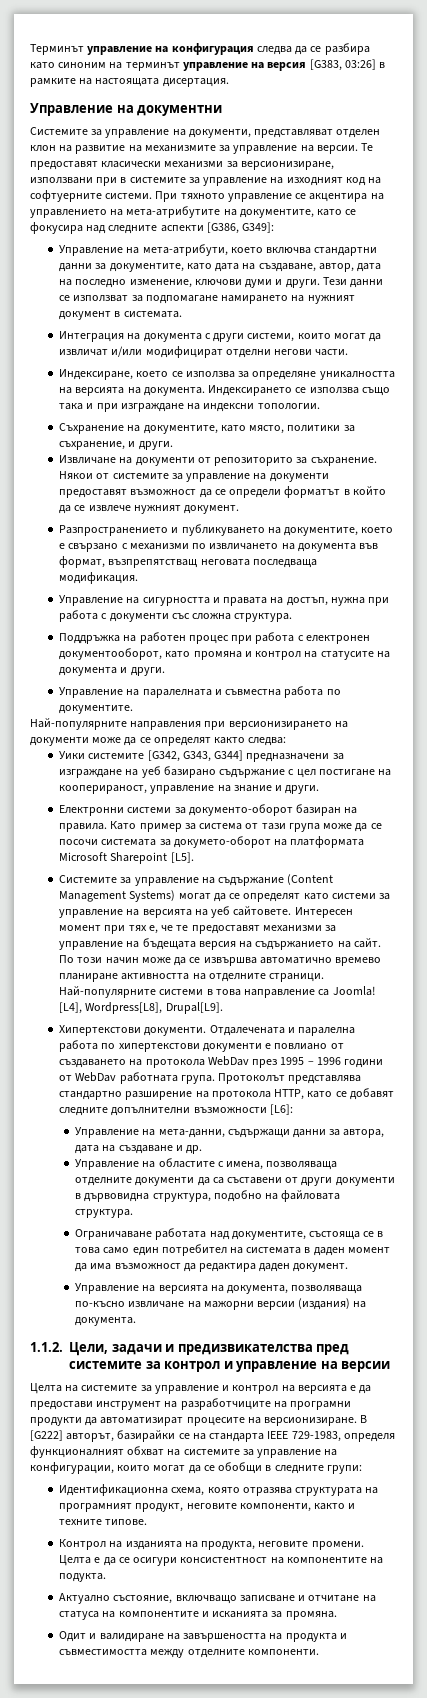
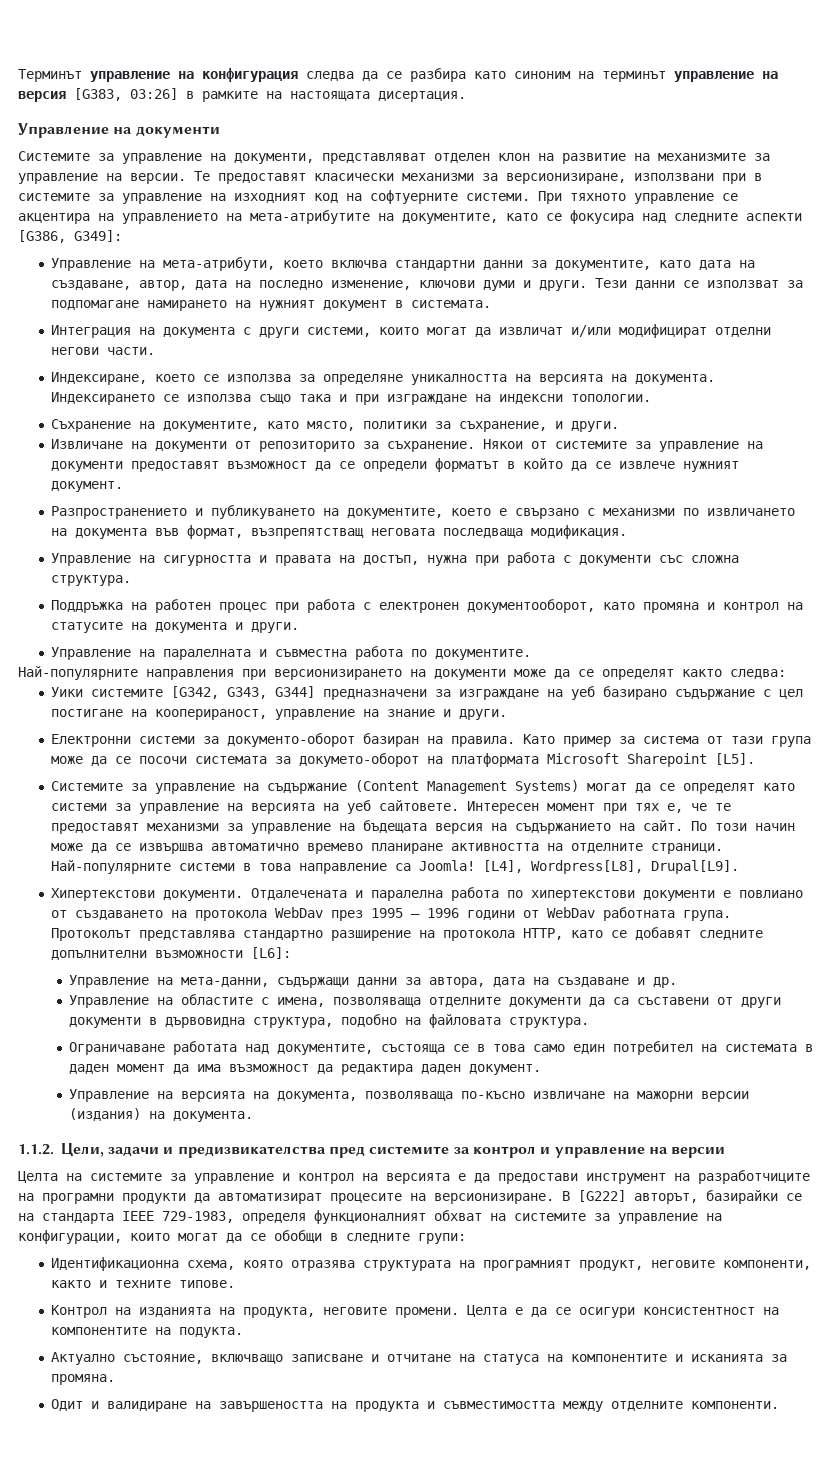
- Управление на документни
+ Управление на документи

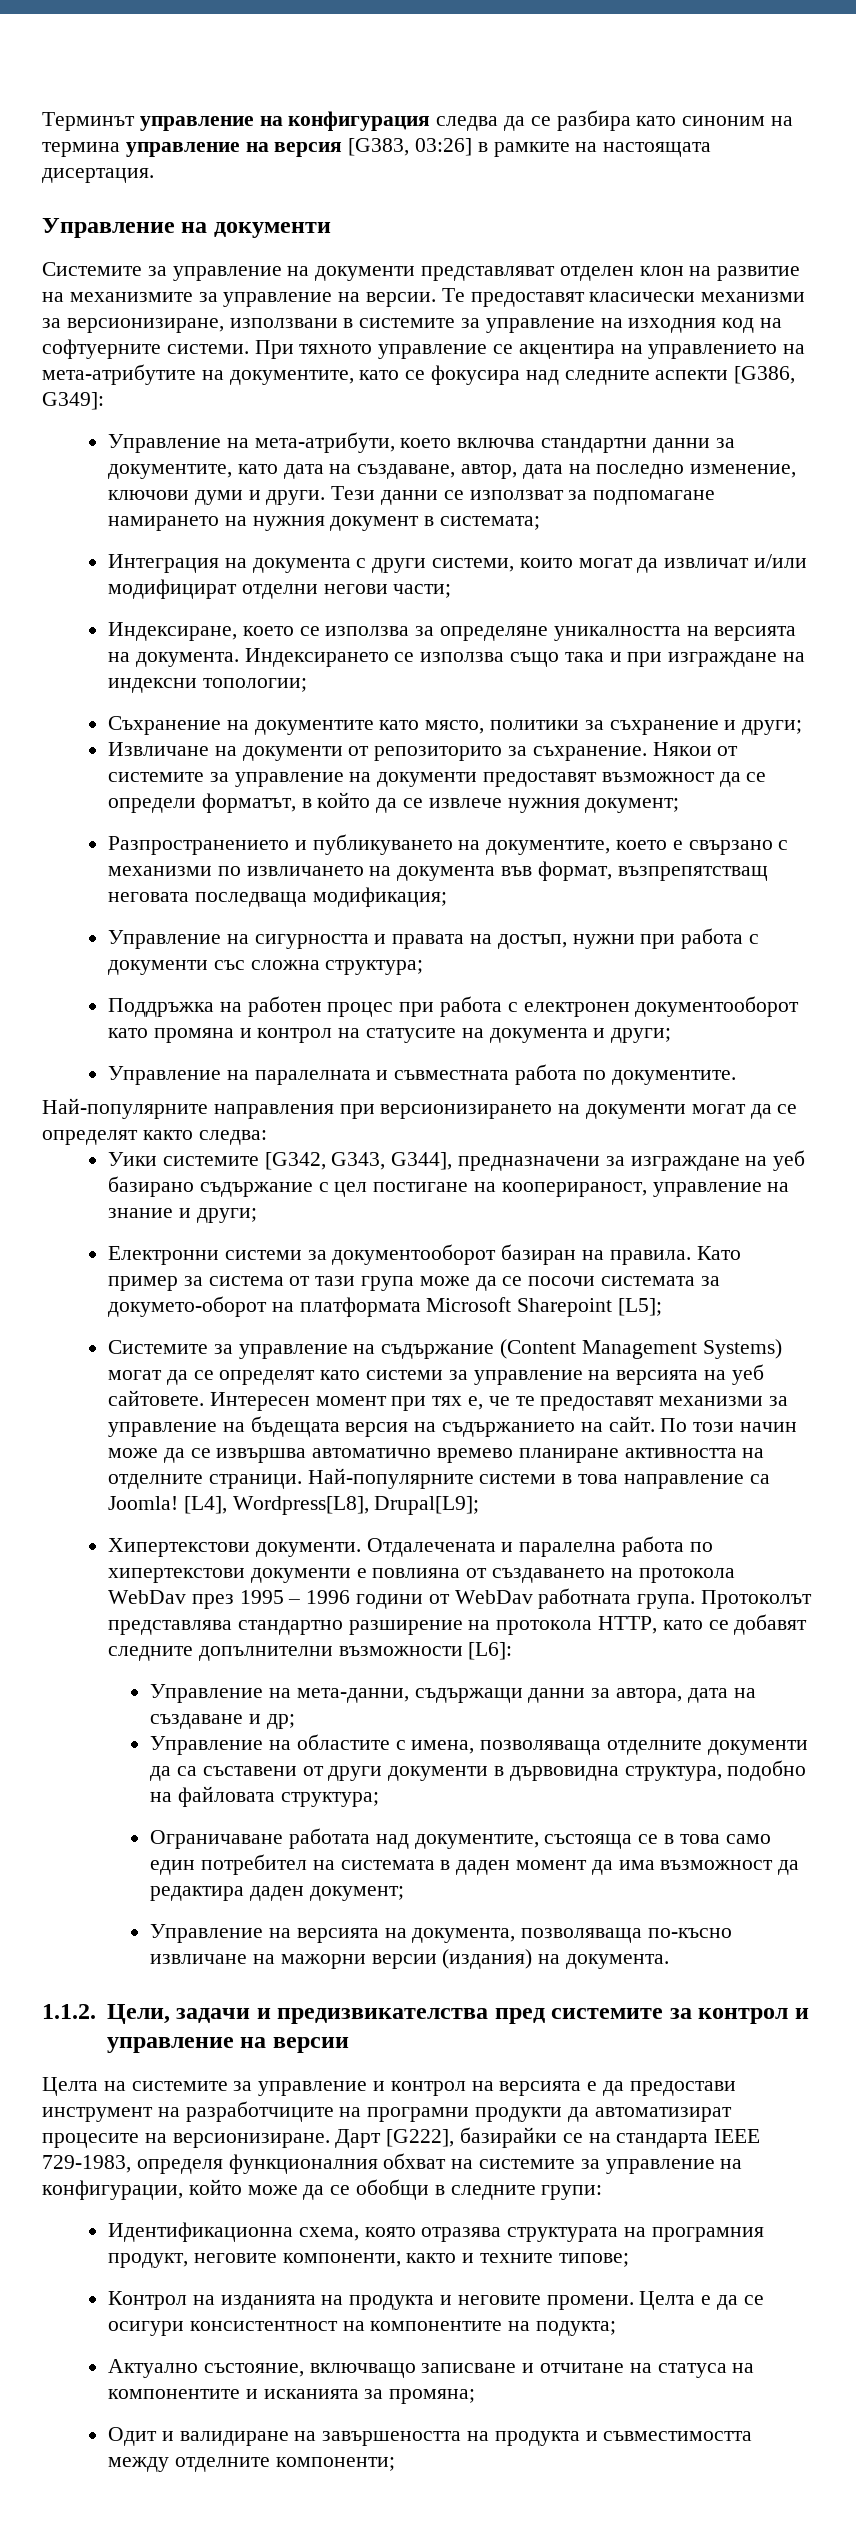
- Терминът управление на конфигурация следва да се разбира като синоним на терминът управление на версия [G383, 03:26] в рамките на настоящата дисертация.
+ Терминът управление на конфигурация следва да се разбира като синоним на термина управление на версия [G383, 03:26] в рамките на настоящата дисертация.
- Системите за управление на документи, представляват отделен клон на развитие на механизмите за управление на версии.
+ Системите за управление на документи представляват отделен клон на развитие на механизмите за управление на версии.
- Те предоставят класически механизми за версионизиране, използвани при в системите за управление на изходният код на софтуерните системи.
+ Те предоставят класически механизми за версионизиране, използвани в системите за управление на изходния код на софтуерните системи.
- Тези данни се използват за подпомагане намирането на нужният документ в системата.
+ Тези данни се използват за подпомагане намирането на нужния документ в системата;
- Интеграция на документа с други системи, които могат да извличат и/или модифицират отделни негови части.
+ Интеграция на документа с други системи, които могат да извличат и/или модифицират отделни негови части;
- Индексирането се използва също така и при изграждане на индексни топологии.
+ Индексирането се използва също така и при изграждане на индексни топологии;
- Съхранение на документите, като място, политики за съхранение, и други.
+ Съхранение на документите като място, политики за съхранение и други;
- Някои от системите за управление на документи предоставят възможност да се определи форматът в който да се извлече нужният документ.
+ Някои от системите за управление на документи предоставят възможност да се определи форматът, в който да се извлече нужния документ;
- Разпространението и публикуването на документите, което е свързано с механизми по извличането на документа във формат, възпрепятстващ неговата последваща модификация.
+ Разпространението и публикуването на документите, което е свързано с механизми по извличането на документа във формат, възпрепятстващ неговата последваща модификация;
- Управление на сигурността и правата на достъп, нужна при работа с документи със сложна структура.
+ Управление на сигурността и правата на достъп, нужни при работа с документи със сложна структура;
- Поддръжка на работен процес при работа с електронен документооборот, като промяна и контрол на статусите на документа и други.
+ Поддръжка на работен процес при работа с електронен документооборот като промяна и контрол на статусите на документа и други;
- Управление на паралелната и съвместна работа по документите.
+ Управление на паралелната и съвместната работа по документите.
- Най-популярните направления при версионизирането на документи може да се определят както следва:
+ Най-популярните направления при версионизирането на документи могат да се определят както следва:
- Уики системите [G342, G343, G344] предназначени за изграждане на уеб базирано съдържание с цел постигане на кооперираност, управление на знание и други.
+ Уики системите [G342, G343, G344], предназначени за изграждане на уеб базирано съдържание с цел постигане на кооперираност, управление на знание и други;
- Електронни системи за документо-оборот базиран на правила.
+ Електронни системи за документооборот базиран на правила.
- Като пример за система от тази група може да се посочи системата за докумето-оборот на платформата Microsoft Sharepoint [L5].
+ Като пример за система от тази група може да се посочи системата за докумето-оборот на платформата Microsoft Sharepoint [L5];
- [L4], Wordpress[L8], Drupal[L9].
+ [L4], Wordpress[L8], Drupal[L9];
- Отдалечената и паралелна работа по хипертекстови документи е повлиано от създаването на протокола WebDav през 1995 – 1996 години от WebDav работната група.
+ Отдалечената и паралелна работа по хипертекстови документи е повлияна от създаването на протокола WebDav през 1995 – 1996 години от WebDav работната група.
- Управление на мета-данни, съдържащи данни за автора, дата на създаване и др.
+ Управление на мета-данни, съдържащи данни за автора, дата на създаване и др;
- Управление на областите с имена, позволяваща отделните документи да са съставени от други документи в дървовидна структура, подобно на файловата структура.
+ Управление на областите с имена, позволяваща отделните документи да са съставени от други документи в дървовидна структура, подобно на файловата структура;
- Ограничаване работата над документите, състояща се в това само един потребител на системата в даден момент да има възможност да редактира даден документ.
+ Ограничаване работата над документите, състояща се в това само един потребител на системата в даден момент да има възможност да редактира даден документ;
- В [G222] авторът, базирайки се на стандарта IEEE 729-1983, определя функционалният обхват на системите за управление на конфигурации, които могат да се обобщи в следните групи:
+ Дарт [G222], базирайки се на стандарта IEEE 729-1983, определя функционалния обхват на системите за управление на конфигурации, който може да се обобщи в следните групи:
- Идентификационна схема, която отразява структурата на програмният продукт, неговите компоненти, както и техните типове.
+ Идентификационна схема, която отразява структурата на програмния продукт, неговите компоненти, както и техните типове;
- Контрол на изданията на продукта, неговите промени.
+ Контрол на изданията на продукта и неговите промени.
- Целта е да се осигури консистентност на компонентите на подукта.
+ Целта е да се осигури консистентност на компонентите на подукта;
- Актуално състояние, включващо записване и отчитане на статуса на компонентите и исканията за промяна.
+ Актуално състояние, включващо записване и отчитане на статуса на компонентите и исканията за промяна;
- Одит и валидиране на завършеността на продукта и съвместимостта между отделните компоненти.
+ Одит и валидиране на завършеността на продукта и съвместимостта между отделните компоненти;

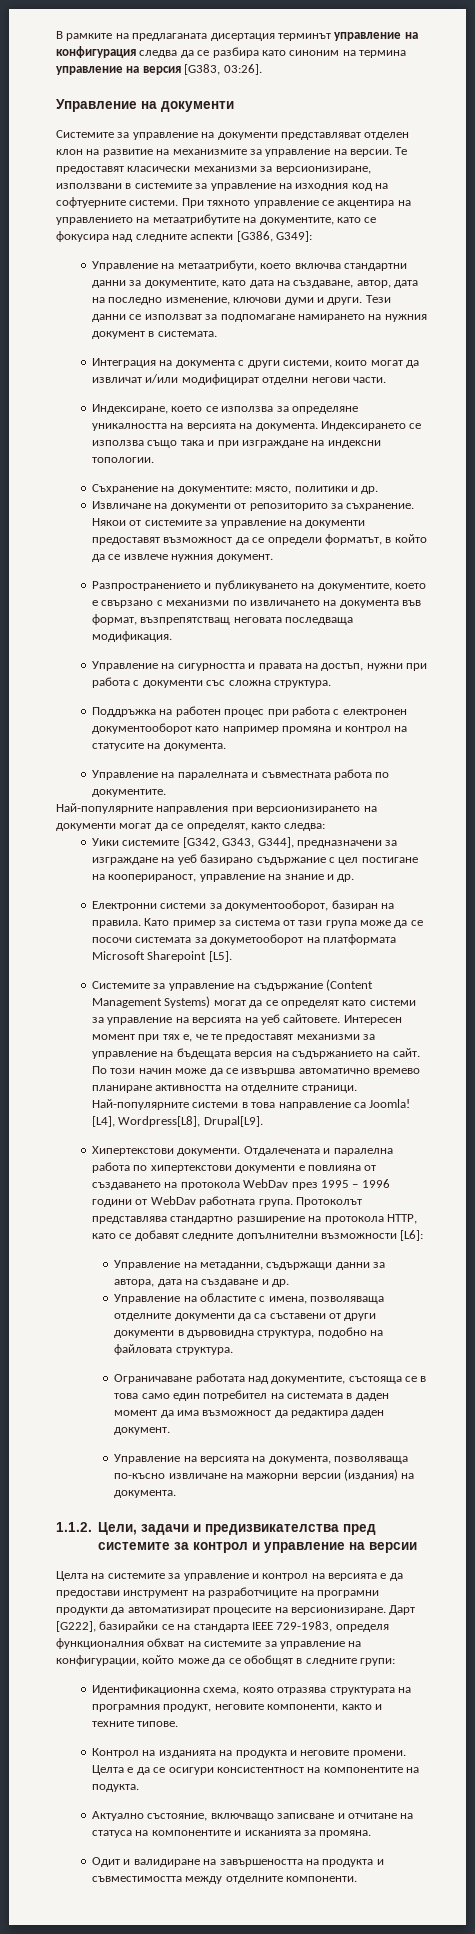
- Терминът управление на конфигурация следва да се разбира като синоним на термина управление на версия [G383, 03:26] в рамките на настоящата дисертация.
+ В рамките на предлаганата дисертация терминът управление на конфигурация следва да се разбира като синоним на термина управление на версия [G383, 03:26].
- При тяхното управление се акцентира на управлението на мета-атрибутите на документите, като се фокусира над следните аспекти [G386, G349]:
+ При тяхното управление се акцентира на управлението на метаатрибутите на документите, като се фокусира над следните аспекти [G386, G349]:
- Управление на мета-атрибути, което включва стандартни данни за документите, като дата на създаване, автор, дата на последно изменение, ключови думи и други.
+ Управление на метаатрибути, което включва стандартни данни за документите, като дата на създаване, автор, дата на последно изменение, ключови думи и други.
- Тези данни се използват за подпомагане намирането на нужния документ в системата;
+ Тези данни се използват за подпомагане намирането на нужния документ в системата.
- Интеграция на документа с други системи, които могат да извличат и/или модифицират отделни негови части;
+ Интеграция на документа с други системи, които могат да извличат и/или модифицират отделни негови части.
- Индексирането се използва също така и при изграждане на индексни топологии;
+ Индексирането се използва също така и при изграждане на индексни топологии.
- Съхранение на документите като място, политики за съхранение и други;
+ Съхранение на документите: място, политики и др.
- Някои от системите за управление на документи предоставят възможност да се определи форматът, в който да се извлече нужния документ;
+ Някои от системите за управление на документи предоставят възможност да се определи форматът, в който да се извлече нужния документ.
- Разпространението и публикуването на документите, което е свързано с механизми по извличането на документа във формат, възпрепятстващ неговата последваща модификация;
+ Разпространението и публикуването на документите, което е свързано с механизми по извличането на документа във формат, възпрепятстващ неговата последваща модификация.
- Управление на сигурността и правата на достъп, нужни при работа с документи със сложна структура;
+ Управление на сигурността и правата на достъп, нужни при работа с документи със сложна структура.
- Поддръжка на работен процес при работа с електронен документооборот като промяна и контрол на статусите на документа и други;
+ Поддръжка на работен процес при работа с електронен документооборот като например промяна и контрол на статусите на документа.
- Най-популярните направления при версионизирането на документи могат да се определят както следва:
+ Най-популярните направления при версионизирането на документи могат да се определят, както следва:
- Уики системите [G342, G343, G344], предназначени за изграждане на уеб базирано съдържание с цел постигане на кооперираност, управление на знание и други;
+ Уики системите [G342, G343, G344], предназначени за изграждане на уеб базирано съдържание с цел постигане на кооперираност, управление на знание и др.
- Електронни системи за документооборот базиран на правила.
+ Електронни системи за документооборот, базиран на правила.
- Като пример за система от тази група може да се посочи системата за докумето-оборот на платформата Microsoft Sharepoint [L5];
+ Като пример за система от тази група може да се посочи системата за докуметооборот на платформата Microsoft Sharepoint [L5].
- [L4], Wordpress[L8], Drupal[L9];
+ [L4], Wordpress[L8], Drupal[L9].
- Управление на мета-данни, съдържащи данни за автора, дата на създаване и др;
+ Управление на метаданни, съдържащи данни за автора, дата на създаване и др.
- Управление на областите с имена, позволяваща отделните документи да са съставени от други документи в дървовидна структура, подобно на файловата структура;
+ Управление на областите с имена, позволяваща отделните документи да са съставени от други документи в дървовидна структура, подобно на файловата структура.
- Ограничаване работата над документите, състояща се в това само един потребител на системата в даден момент да има възможност да редактира даден документ;
+ Ограничаване работата над документите, състояща се в това само един потребител на системата в даден момент да има възможност да редактира даден документ.
- Дарт [G222], базирайки се на стандарта IEEE 729-1983, определя функционалния обхват на системите за управление на конфигурации, който може да се обобщи в следните групи:
+ Дарт [G222], базирайки се на стандарта IEEE 729-1983, определя функционалния обхват на системите за управление на конфигурации, който може да се обобщят в следните групи:
- Идентификационна схема, която отразява структурата на програмния продукт, неговите компоненти, както и техните типове;
+ Идентификационна схема, която отразява структурата на програмния продукт, неговите компоненти, както и техните типове.
- Целта е да се осигури консистентност на компонентите на подукта;
+ Целта е да се осигури консистентност на компонентите на подукта.
- Актуално състояние, включващо записване и отчитане на статуса на компонентите и исканията за промяна;
+ Актуално състояние, включващо записване и отчитане на статуса на компонентите и исканията за промяна.
- Одит и валидиране на завършеността на продукта и съвместимостта между отделните компоненти;
+ Одит и валидиране на завършеността на продукта и съвместимостта между отделните компоненти.

